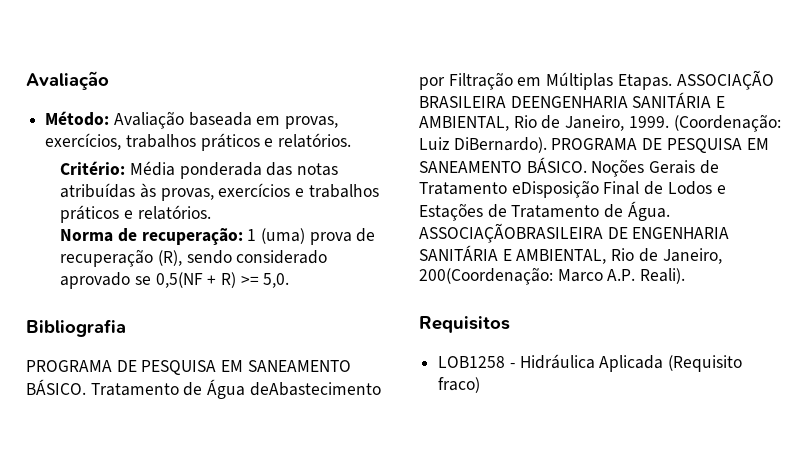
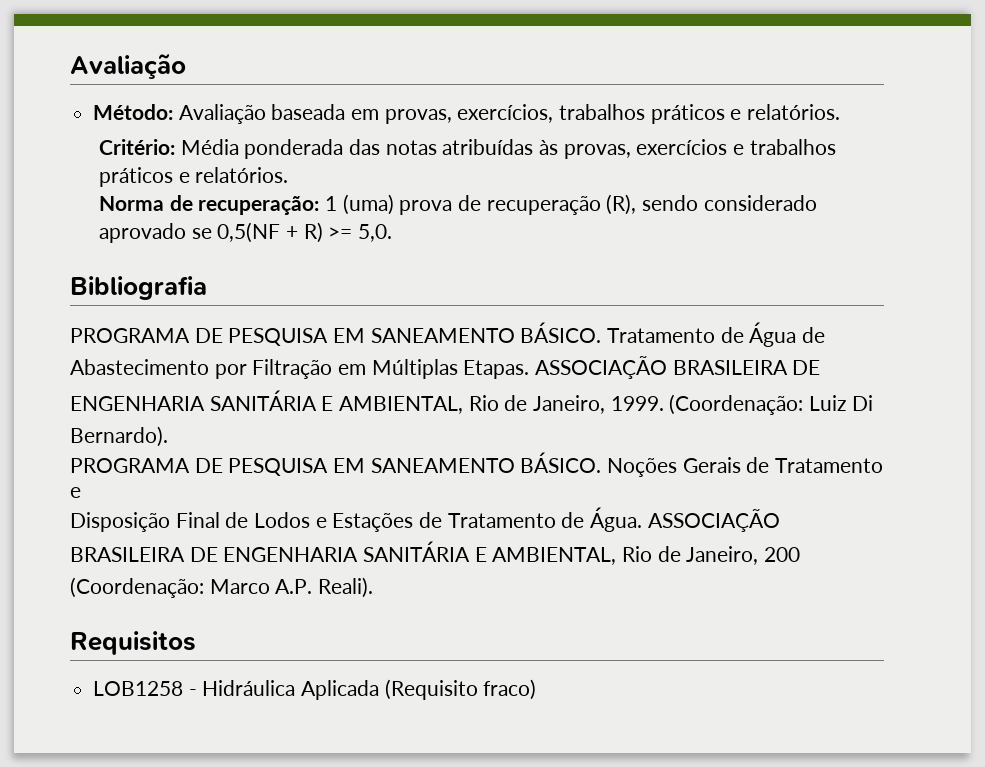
- Tratamento de Água deAbastecimento por Filtração em Múltiplas Etapas.
+ Tratamento de Água de
+ Abastecimento por Filtração em Múltiplas Etapas.
- ASSOCIAÇÃO BRASILEIRA DEENGENHARIA SANITÁRIA E AMBIENTAL, Rio de Janeiro, 1999.
+ ASSOCIAÇÃO BRASILEIRA DE
+ ENGENHARIA SANITÁRIA E AMBIENTAL, Rio de Janeiro, 1999.
- (Coordenação: Luiz DiBernardo). PROGRAMA DE PESQUISA EM SANEAMENTO BÁSICO.
+ (Coordenação: Luiz Di
+ Bernardo).
+ PROGRAMA DE PESQUISA EM SANEAMENTO BÁSICO.
- Noções Gerais de Tratamento eDisposição Final de Lodos e Estações de Tratamento de Água. ASSOCIAÇÃOBRASILEIRA DE ENGENHARIA SANITÁRIA E AMBIENTAL, Rio de Janeiro, 200(Coordenação: Marco A.P. Reali).
+ Noções Gerais de Tratamento e
+ Disposição Final de Lodos e Estações de Tratamento de Água. ASSOCIAÇÃO
+ BRASILEIRA DE ENGENHARIA SANITÁRIA E AMBIENTAL, Rio de Janeiro, 200
+ (Coordenação: Marco A.P. Reali).

